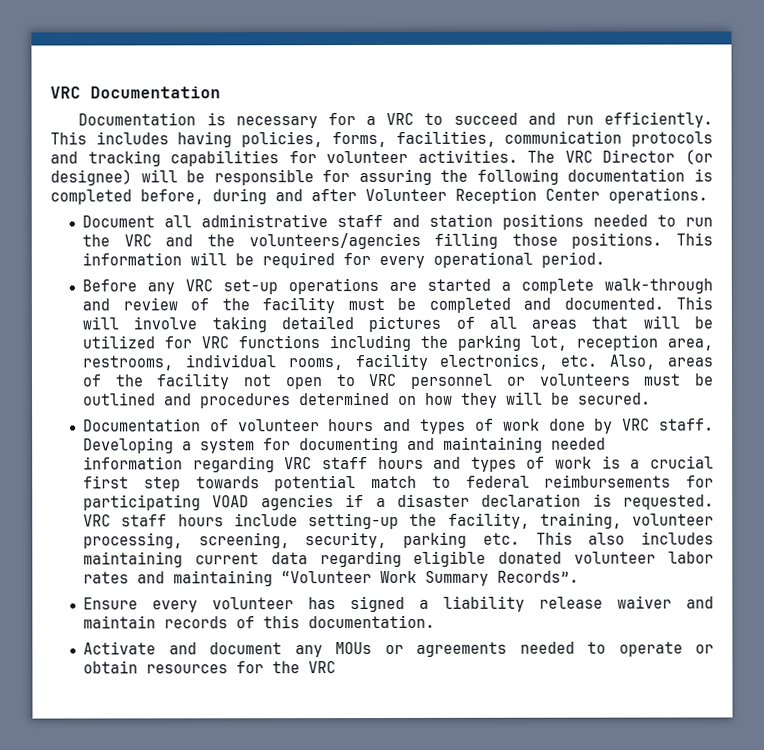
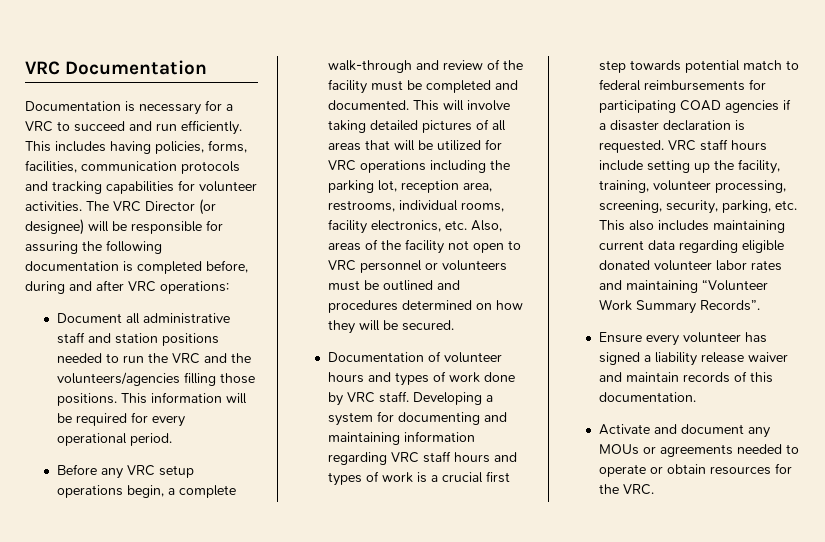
- The VRC Director (or designee) will be responsible for assuring the following documentation is completed before, during and after Volunteer Reception Center operations.
+ The VRC Director (or designee) will be responsible for assuring the following documentation is completed before, during and after VRC operations:
- Before any VRC set-up operations are started a complete walk-through and review of the facility must be completed and documented.
+ Before any VRC setup operations begin, a complete walk-through and review of the facility must be completed and documented.
- This will involve taking detailed pictures of all areas that will be utilized for VRC functions including the parking lot, reception area, restrooms, individual rooms, facility electronics, etc. Also, areas of the facility not open to VRC personnel or volunteers must be outlined and procedures determined on how they will be secured.
+ This will involve taking detailed pictures of all areas that will be utilized for VRC operations including the parking lot, reception area, restrooms, individual rooms, facility electronics, etc. Also, areas of the facility not open to VRC personnel or volunteers must be outlined and procedures determined on how they will be secured.
- Developing a system for documenting and maintaining needed information regarding VRC staff hours and types of work is a crucial first step towards potential match to federal reimbursements for participating VOAD agencies if a disaster declaration is requested.
+ Developing a system for documenting and maintaining information regarding VRC staff hours and types of work is a crucial first step towards potential match to federal reimbursements for participating COAD agencies if a disaster declaration is requested.
- VRC staff hours include setting-up the facility, training, volunteer processing, screening, security, parking etc. This also includes maintaining current data regarding eligible donated volunteer labor rates and maintaining “Volunteer Work Summary Records”.
+ VRC staff hours include setting up the facility, training, volunteer processing, screening, security, parking, etc. This also includes maintaining current data regarding eligible donated volunteer labor rates and maintaining “Volunteer Work Summary Records”.
- Activate and document any MOUs or agreements needed to operate or obtain resources for the VRC
+ Activate and document any MOUs or agreements needed to operate or obtain resources for the VRC.

